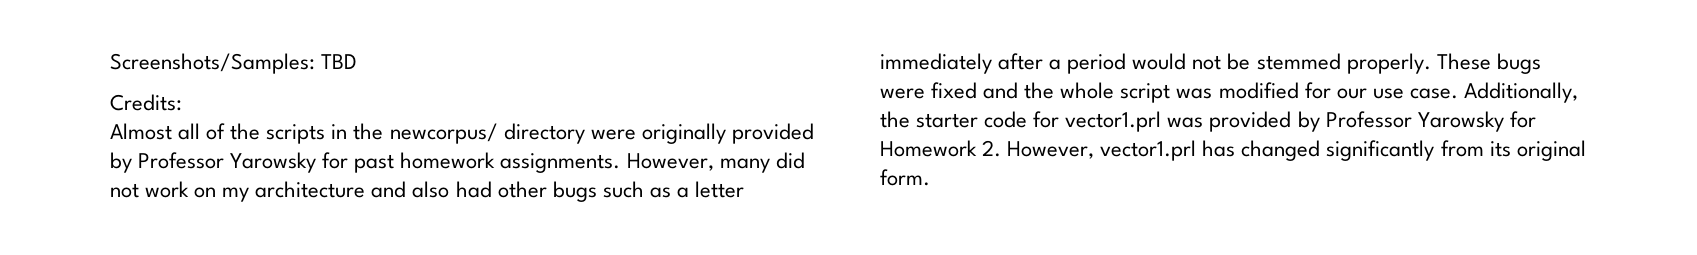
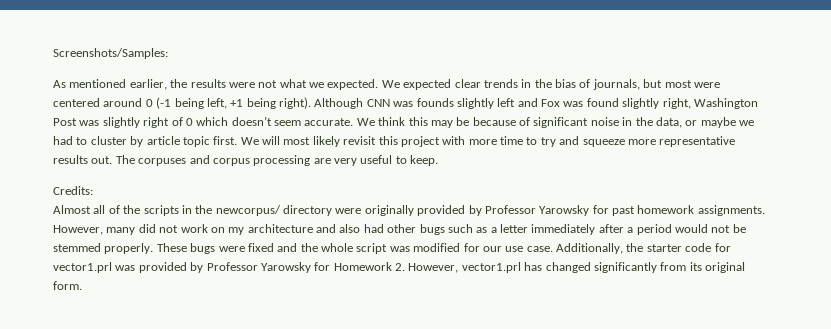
- Screenshots/Samples: TBD
+ Screenshots/Samples:
+ As mentioned earlier, the results were not what we expected. We expected clear trends in the bias of journals, but most were centered around 0 (-1 being left, +1 being right). Although CNN was founds slightly left and Fox was found slightly right, Washington Post was slightly right of 0 which doesn’t seem accurate. We think this may be because of significant noise in the data, or maybe we had to cluster by article topic first. We will most likely revisit this project with more time to try and squeeze more representative results out. The corpuses and corpus processing are very useful to keep.

